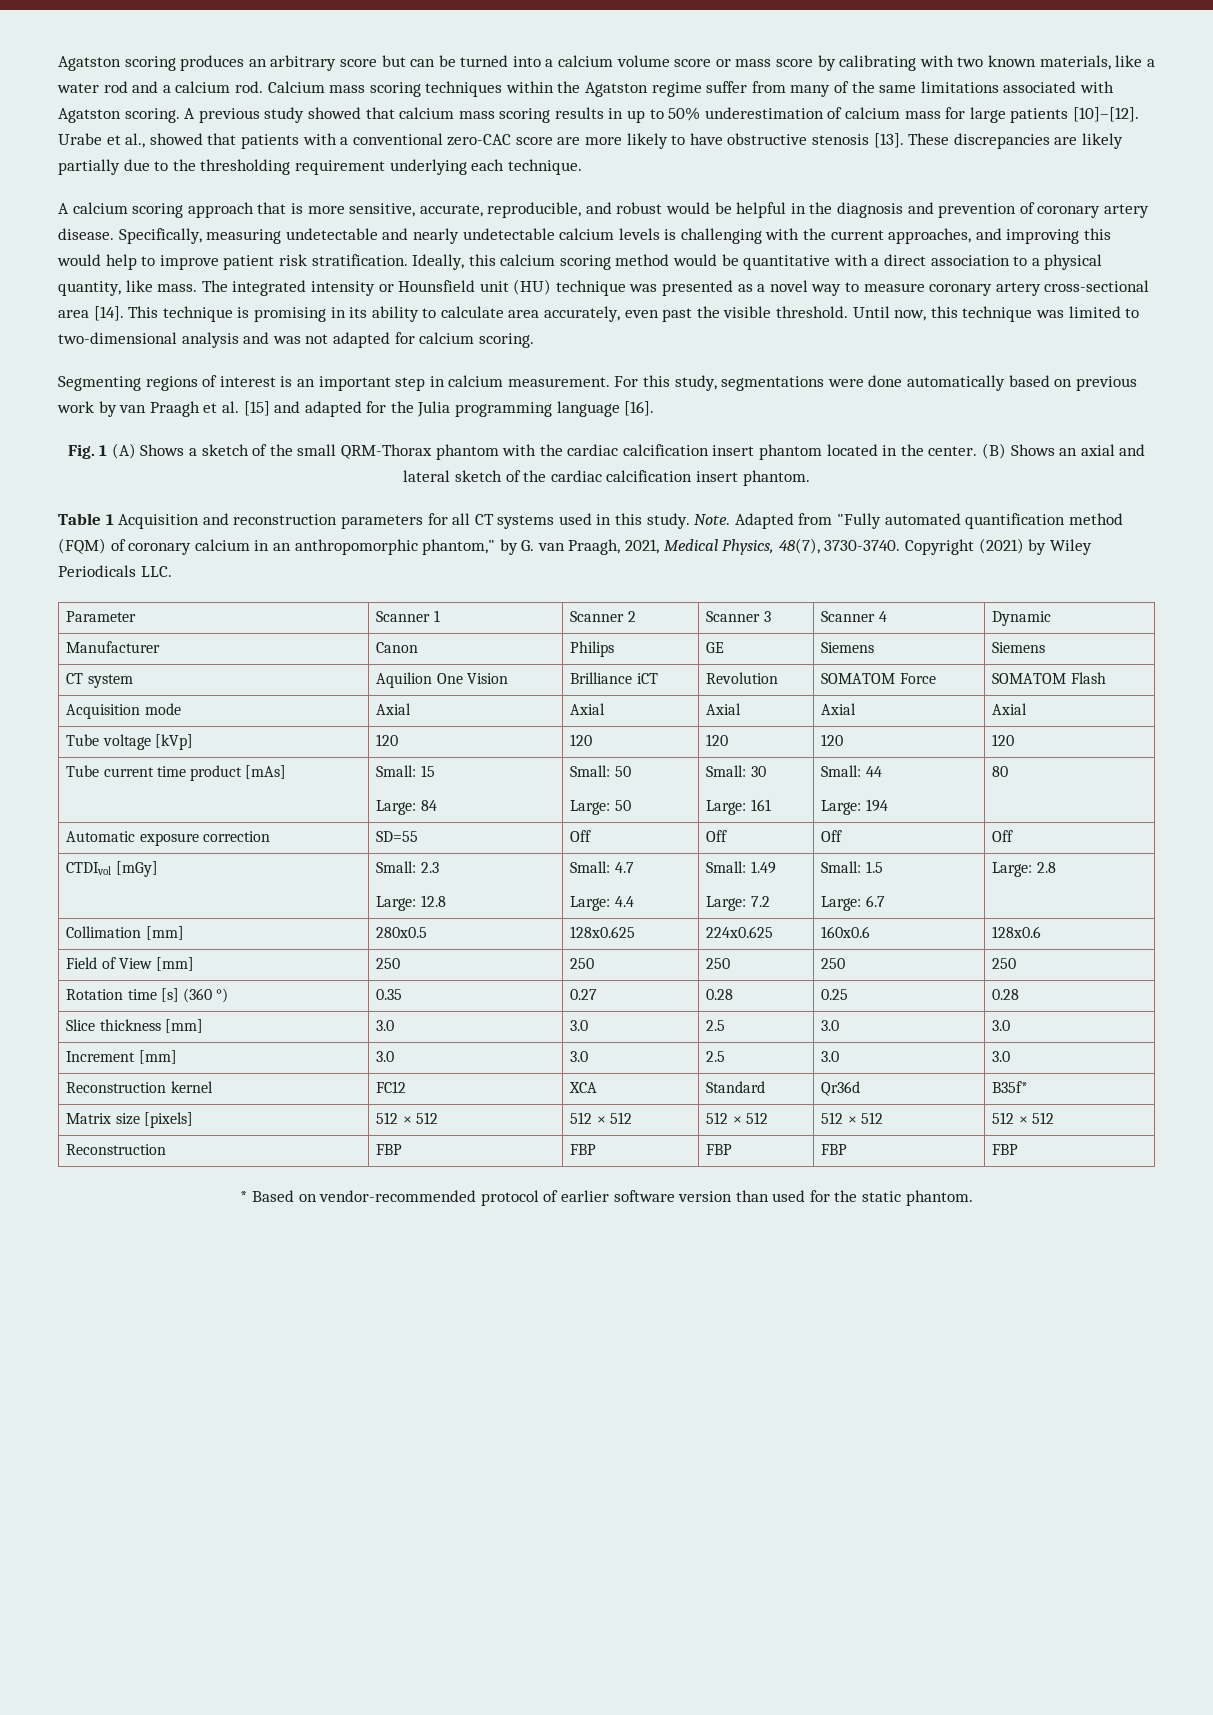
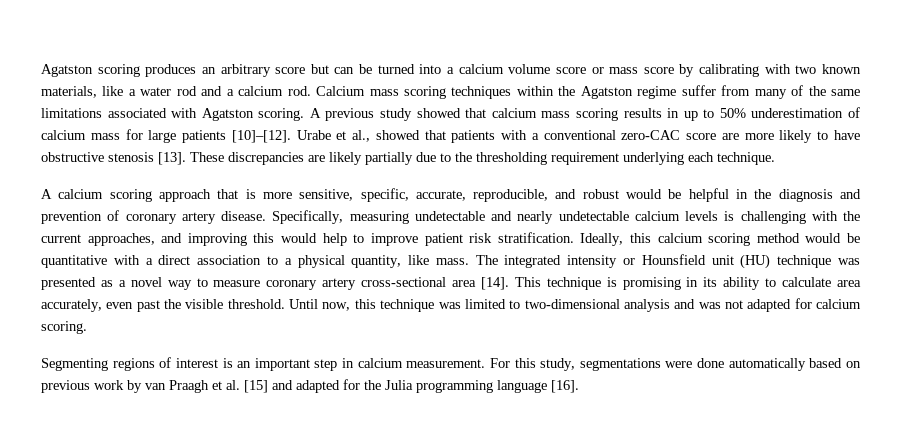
- A calcium scoring approach that is more sensitive, accurate, reproducible, and robust would be helpful in the diagnosis and prevention of coronary artery disease.
+ A calcium scoring approach that is more sensitive, specific, accurate, reproducible, and robust would be helpful in the diagnosis and prevention of coronary artery disease.
- Fig. 1 (A) Shows a sketch of the small QRM-Thorax phantom with the cardiac calcification insert phantom located in the center. (B) Shows an axial and lateral sketch of the cardiac calcification insert phantom.
- Table 1 Acquisition and reconstruction parameters for all CT systems used in this study. Note. Adapted from "Fully automated quantification method (FQM) of coronary calcium in an anthropomorphic phantom," by G. van Praagh, 2021, Medical Physics, 48(7), 3730-3740. Copyright (2021) by Wiley Periodicals LLC.
- Parameter | Scanner 1 | Scanner 2 | Scanner 3 | Scanner 4 | Dynamic
- Manufacturer | Canon | Philips | GE | Siemens | Siemens
- CT system | Aquilion One Vision | Brilliance iCT | Revolution | SOMATOM Force | SOMATOM Flash
- Acquisition mode | Axial | Axial | Axial | Axial | Axial
- Tube voltage [kVp] | 120 | 120 | 120 | 120 | 120
- Tube current time product [mAs] | Small: 15
- Large: 84 | Small: 50
- Large: 50 | Small: 30
- Large: 161 | Small: 44
- Large: 194 | 80
- Automatic exposure correction | SD=55 | Off | Off | Off | Off
- CTDIvol [mGy] | Small: 2.3
- Large: 12.8 | Small: 4.7
- Large: 4.4 | Small: 1.49
- Large: 7.2 | Small: 1.5
- Large: 6.7 | Large: 2.8
- Collimation [mm] | 280x0.5 | 128x0.625 | 224x0.625 | 160x0.6 | 128x0.6
- Field of View [mm] | 250 | 250 | 250 | 250 | 250
- Rotation time [s] (360 °) | 0.35 | 0.27 | 0.28 | 0.25 | 0.28
- Slice thickness [mm] | 3.0 | 3.0 | 2.5 | 3.0 | 3.0
- Increment [mm] | 3.0 | 3.0 | 2.5 | 3.0 | 3.0
- Reconstruction kernel | FC12 | XCA | Standard | Qr36d | B35f*
- Matrix size [pixels] | 512 × 512 | 512 × 512 | 512 × 512 | 512 × 512 | 512 × 512
- Reconstruction | FBP | FBP | FBP | FBP | FBP
- * Based on vendor-recommended protocol of earlier software version than used for the static phantom.

